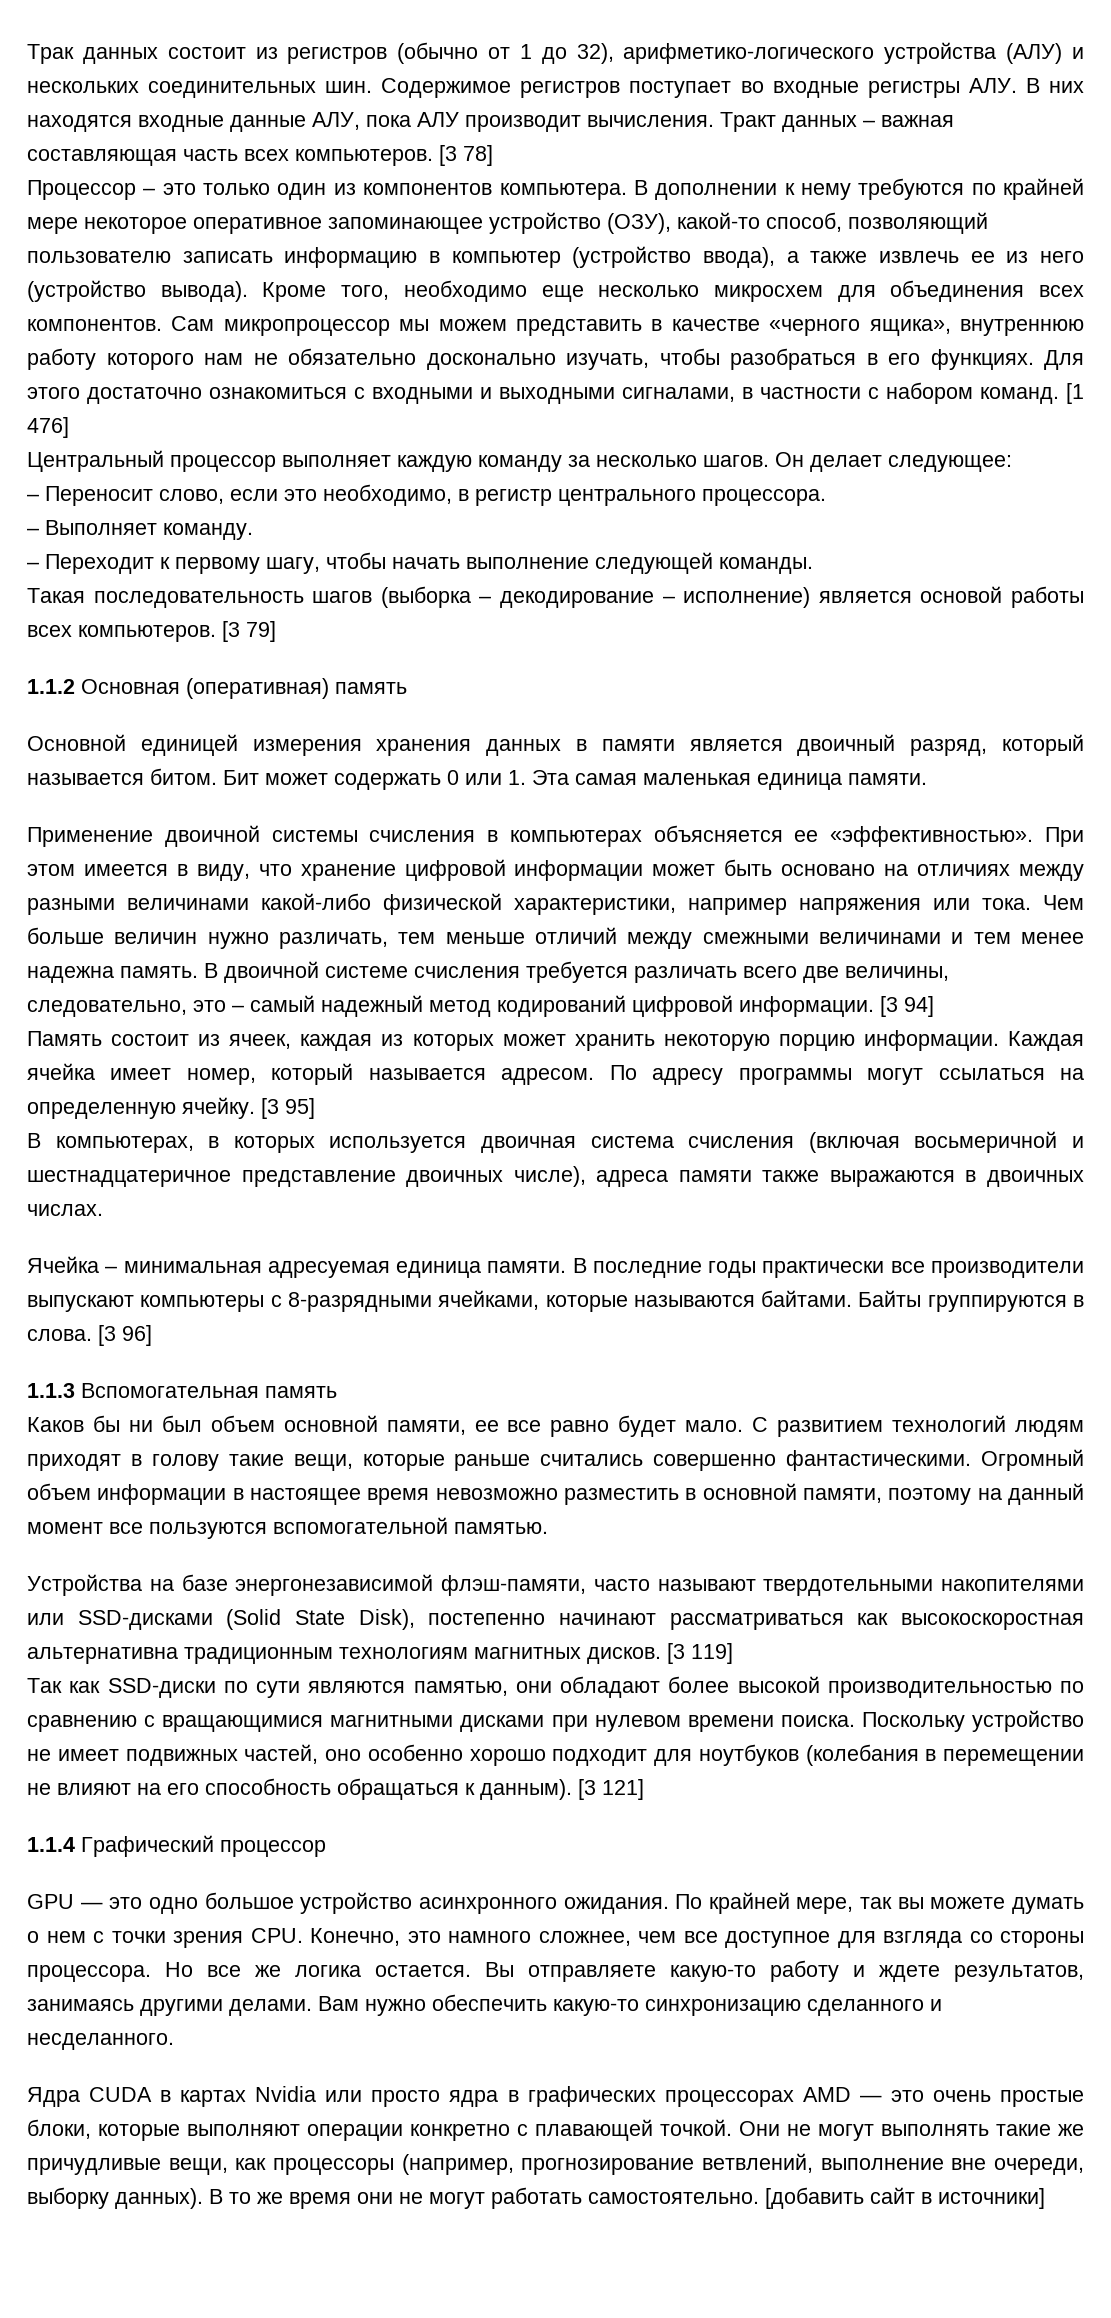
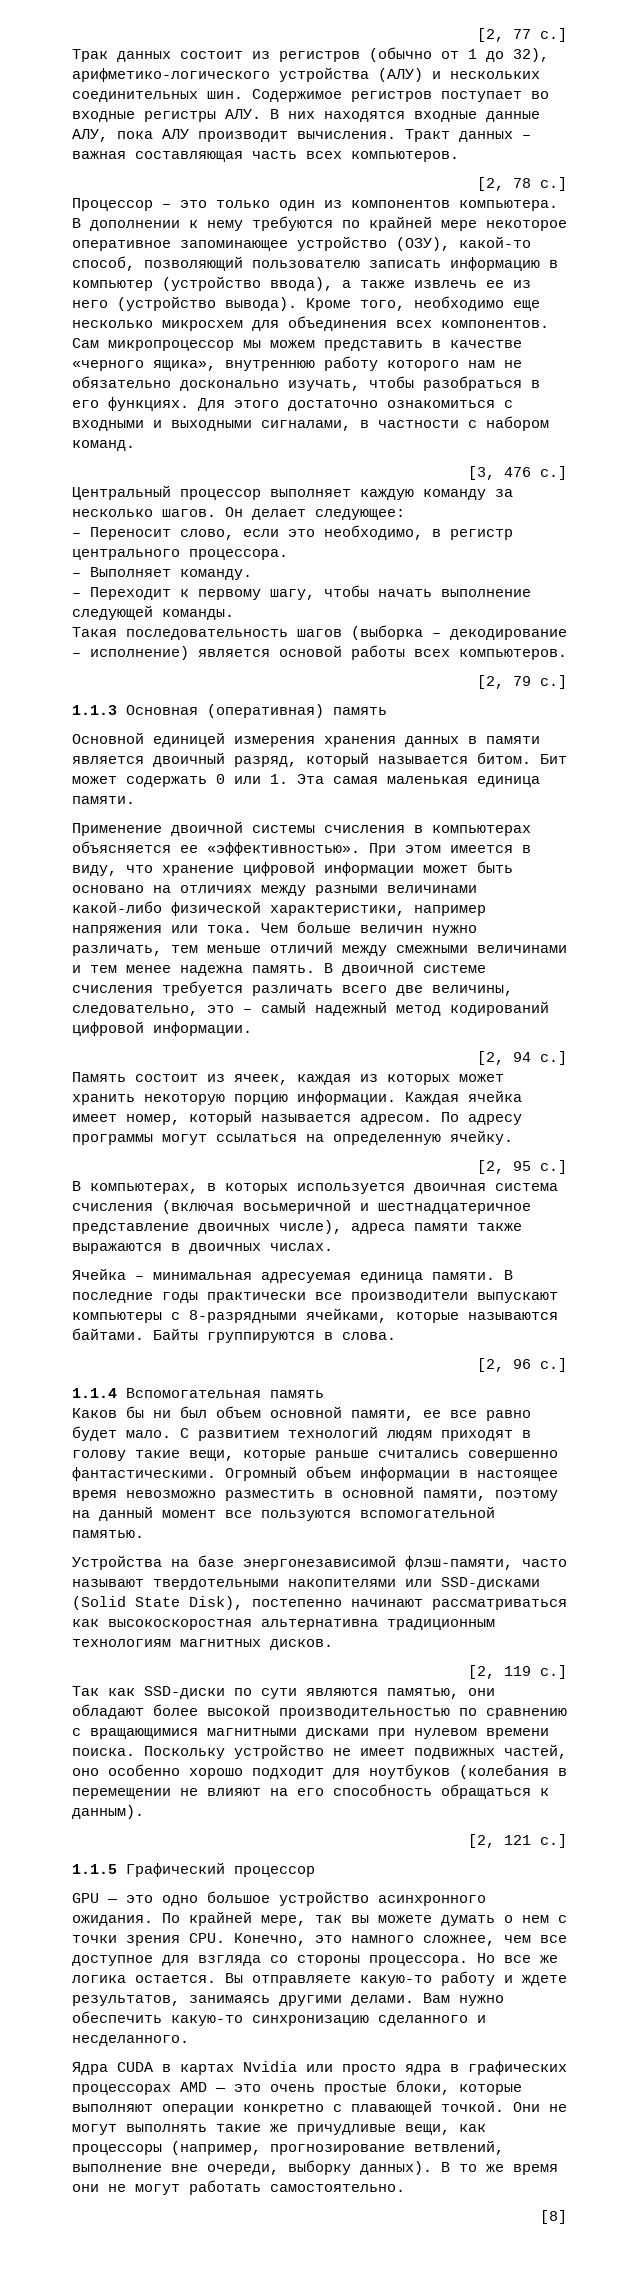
+ [2, 77 c.]
- Тракт данных – важная составляющая часть всех компьютеров. [3 78]
+ Тракт данных – важная составляющая часть всех компьютеров.
+ [2, 78 c.]
- Для этого достаточно ознакомиться с входными и выходными сигналами, в частности с набором команд. [1 476]
+ Для этого достаточно ознакомиться с входными и выходными сигналами, в частности с набором команд.
+ [3, 476 c.]
- Такая последовательность шагов (выборка – декодирование – исполнение) является основой работы всех компьютеров. [3 79]
- 1.1.2 Основная (оперативная) память
+ Такая последовательность шагов (выборка – декодирование – исполнение) является основой работы всех компьютеров.
+ [2, 79 c.]
+ 1.1.3 Основная (оперативная) память
- В двоичной системе счисления требуется различать всего две величины, следовательно, это – самый надежный метод кодирований цифровой информации. [3 94]
+ В двоичной системе счисления требуется различать всего две величины, следовательно, это – самый надежный метод кодирований цифровой информации.
+ [2, 94 c.]
- По адресу программы могут ссылаться на определенную ячейку. [3 95]
+ По адресу программы могут ссылаться на определенную ячейку.
+ [2, 95 c.]
- Байты группируются в слова. [3 96]
- 1.1.3 Вспомогательная память
+ Байты группируются в слова.
+ [2, 96 c.]
+ 1.1.4 Вспомогательная память
- Устройства на базе энергонезависимой флэш-памяти, часто называют твердотельными накопителями или SSD-дисками (Solid State Disk), постепенно начинают рассматриваться как высокоскоростная альтернативна традиционным технологиям магнитных дисков. [3 119]
+ Устройства на базе энергонезависимой флэш-памяти, часто называют твердотельными накопителями или SSD-дисками (Solid State Disk), постепенно начинают рассматриваться как высокоскоростная альтернативна традиционным технологиям магнитных дисков.
+ [2, 119 c.]
- Поскольку устройство не имеет подвижных частей, оно особенно хорошо подходит для ноутбуков (колебания в перемещении не влияют на его способность обращаться к данным). [3 121]
- 1.1.4 Графический процессор
+ Поскольку устройство не имеет подвижных частей, оно особенно хорошо подходит для ноутбуков (колебания в перемещении не влияют на его способность обращаться к данным).
+ [2, 121 c.]
+ 1.1.5 Графический процессор
- В то же время они не могут работать самостоятельно. [добавить сайт в источники]
+ В то же время они не могут работать самостоятельно.
+ [8]

